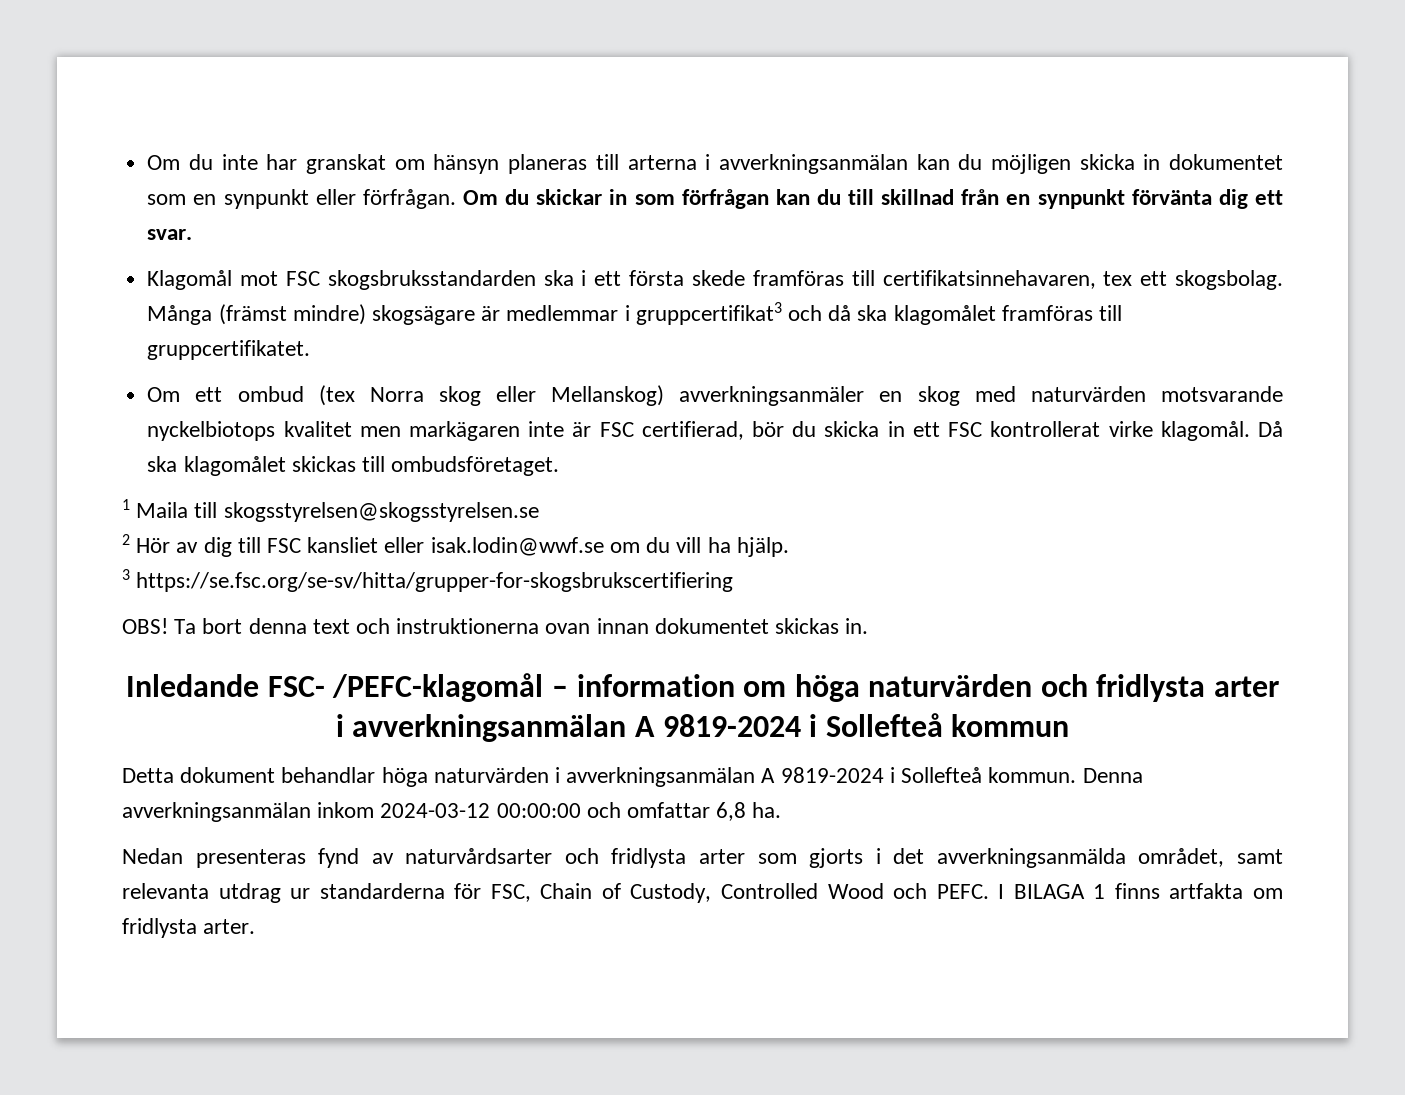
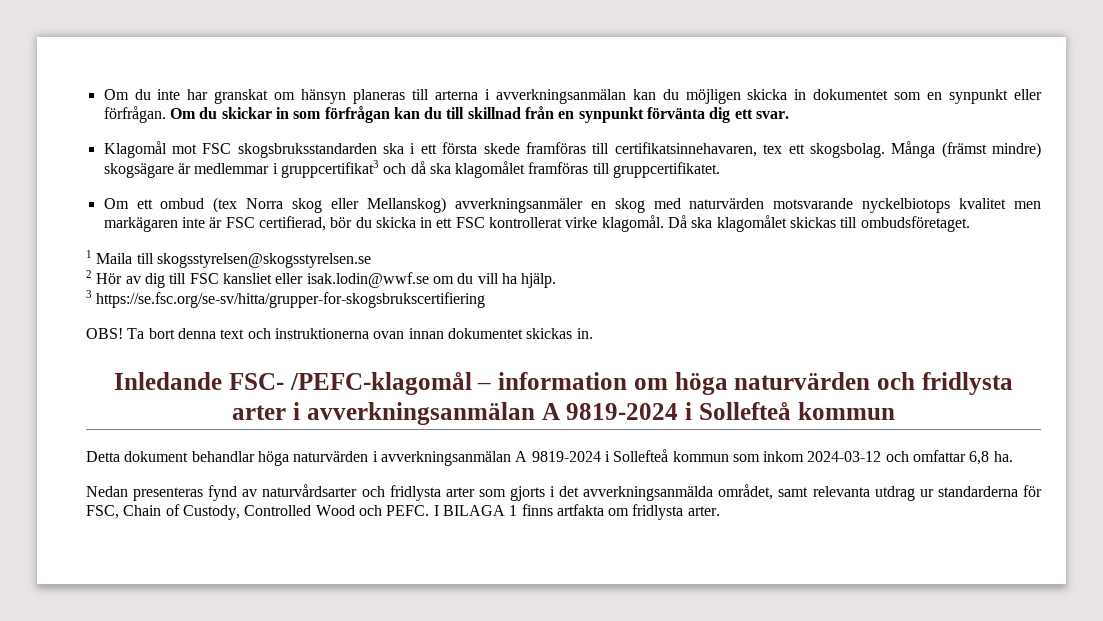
- Detta dokument behandlar höga naturvärden i avverkningsanmälan A 9819-2024 i Sollefteå kommun. Denna avverkningsanmälan inkom 2024-03-12 00:00:00 och omfattar 6,8 ha.
+ Detta dokument behandlar höga naturvärden i avverkningsanmälan A 9819-2024 i Sollefteå kommun som inkom 2024-03-12 och omfattar 6,8 ha.

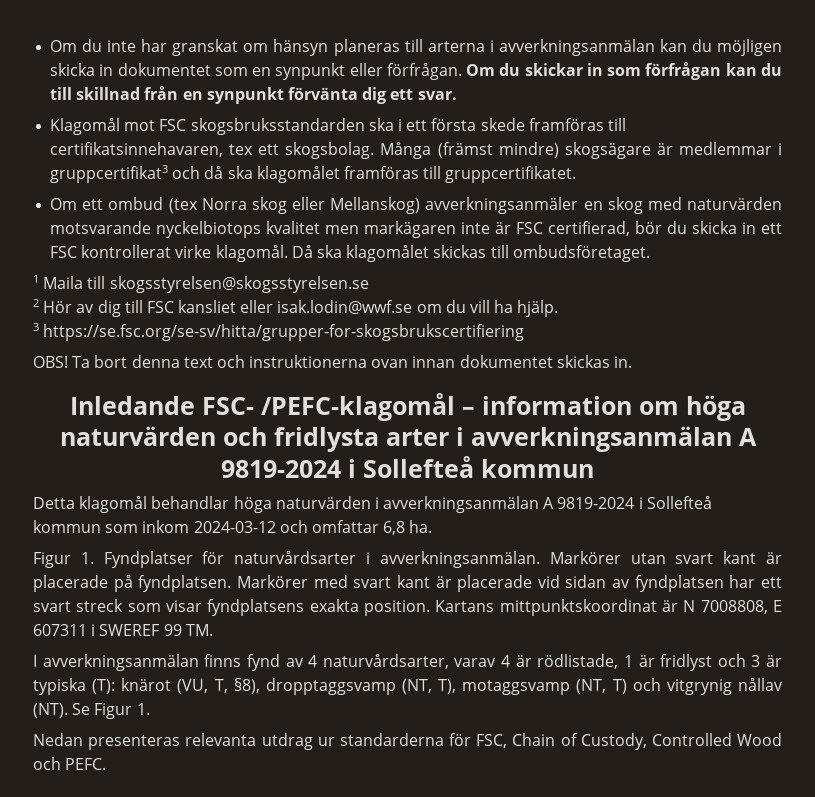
- Detta dokument behandlar höga naturvärden i avverkningsanmälan A 9819-2024 i Sollefteå kommun som inkom 2024-03-12 och omfattar 6,8 ha.
+ Detta klagomål behandlar höga naturvärden i avverkningsanmälan A 9819-2024 i Sollefteå kommun som inkom 2024-03-12 och omfattar 6,8 ha.
- Nedan presenteras fynd av naturvårdsarter och fridlysta arter som gjorts i det avverkningsanmälda området, samt relevanta utdrag ur standarderna för FSC, Chain of Custody, Controlled Wood och PEFC. I BILAGA 1 finns artfakta om fridlysta arter.
+ Figur 1. Fyndplatser för naturvårdsarter i avverkningsanmälan. Markörer utan svart kant är placerade på fyndplatsen. Markörer med svart kant är placerade vid sidan av fyndplatsen har ett svart streck som visar fyndplatsens exakta position. Kartans mittpunktskoordinat är N 7008808, E 607311 i SWEREF 99 TM.
+ I avverkningsanmälan finns fynd av 4 naturvårdsarter, varav 4 är rödlistade, 1 är fridlyst och 3 är typiska (T): knärot (VU, T, §8), dropptaggsvamp (NT, T), motaggsvamp (NT, T) och vitgrynig nållav (NT). Se Figur 1.
+ Nedan presenteras relevanta utdrag ur standarderna för FSC, Chain of Custody, Controlled Wood och PEFC.

